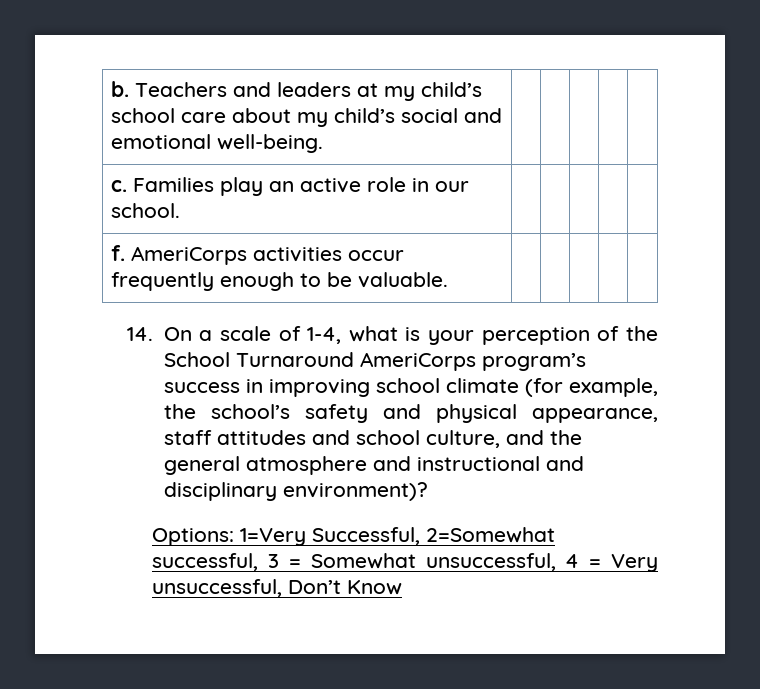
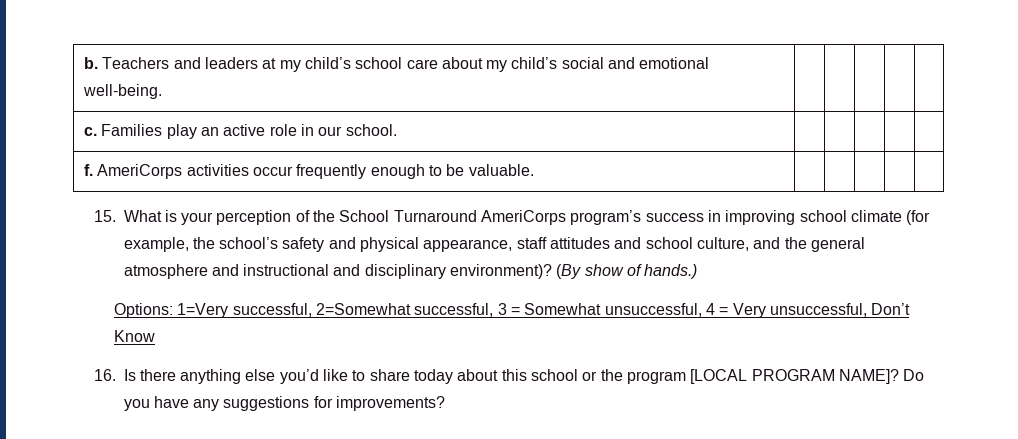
- 14. On a scale of 1-4, what is your perception of the School Turnaround AmeriCorps program’s success in improving school climate (for example, the school’s safety and physical appearance, staff attitudes and school culture, and the general atmosphere and instructional and disciplinary environment)?
+ 15. What is your perception of the School Turnaround AmeriCorps program’s success in improving school climate (for example, the school’s safety and physical appearance, staff attitudes and school culture, and the general atmosphere and instructional and disciplinary environment)? (By show of hands.)
- Options: 1=Very Successful, 2=Somewhat successful, 3 = Somewhat unsuccessful, 4 = Very unsuccessful, Don’t Know
+ Options: 1=Very successful, 2=Somewhat successful, 3 = Somewhat unsuccessful, 4 = Very unsuccessful, Don’t Know
+ 16. Is there anything else you’d like to share today about this school or the program [LOCAL PROGRAM NAME]? Do you have any suggestions for improvements?

